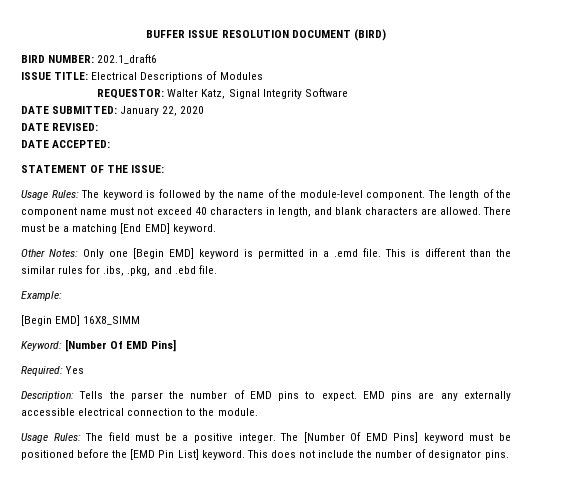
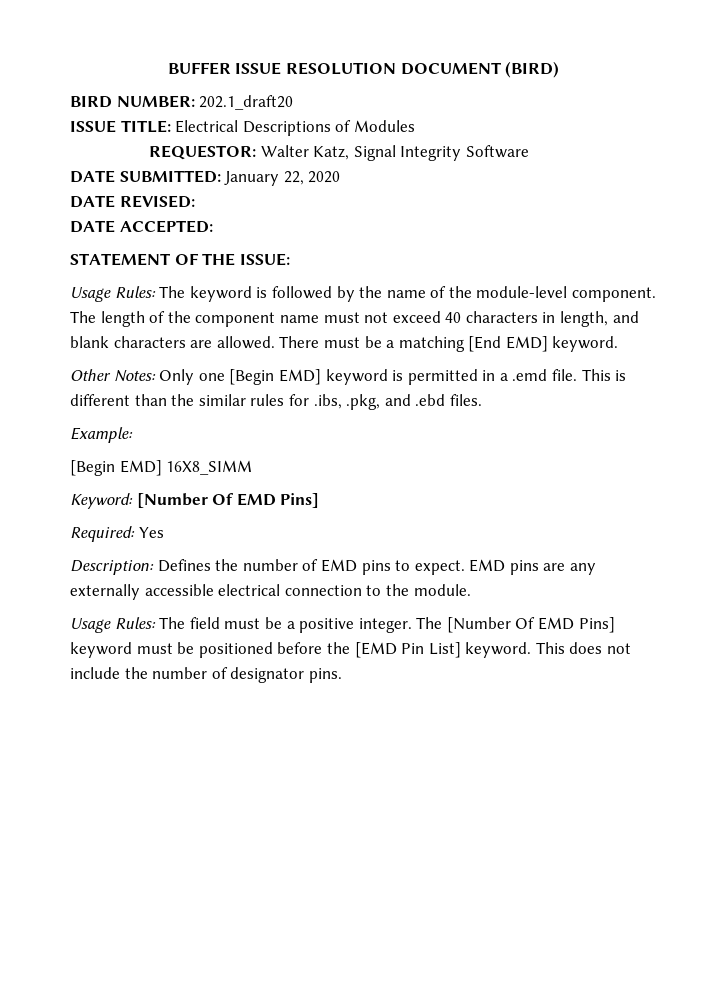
- BIRD NUMBER: 202.1_draft6
+ BIRD NUMBER: 202.1_draft20
- This is different than the similar rules for .ibs, .pkg, and .ebd file.
+ This is different than the similar rules for .ibs, .pkg, and .ebd files.
- Description: Tells the parser the number of EMD pins to expect.
+ Description: Defines the number of EMD pins to expect.

